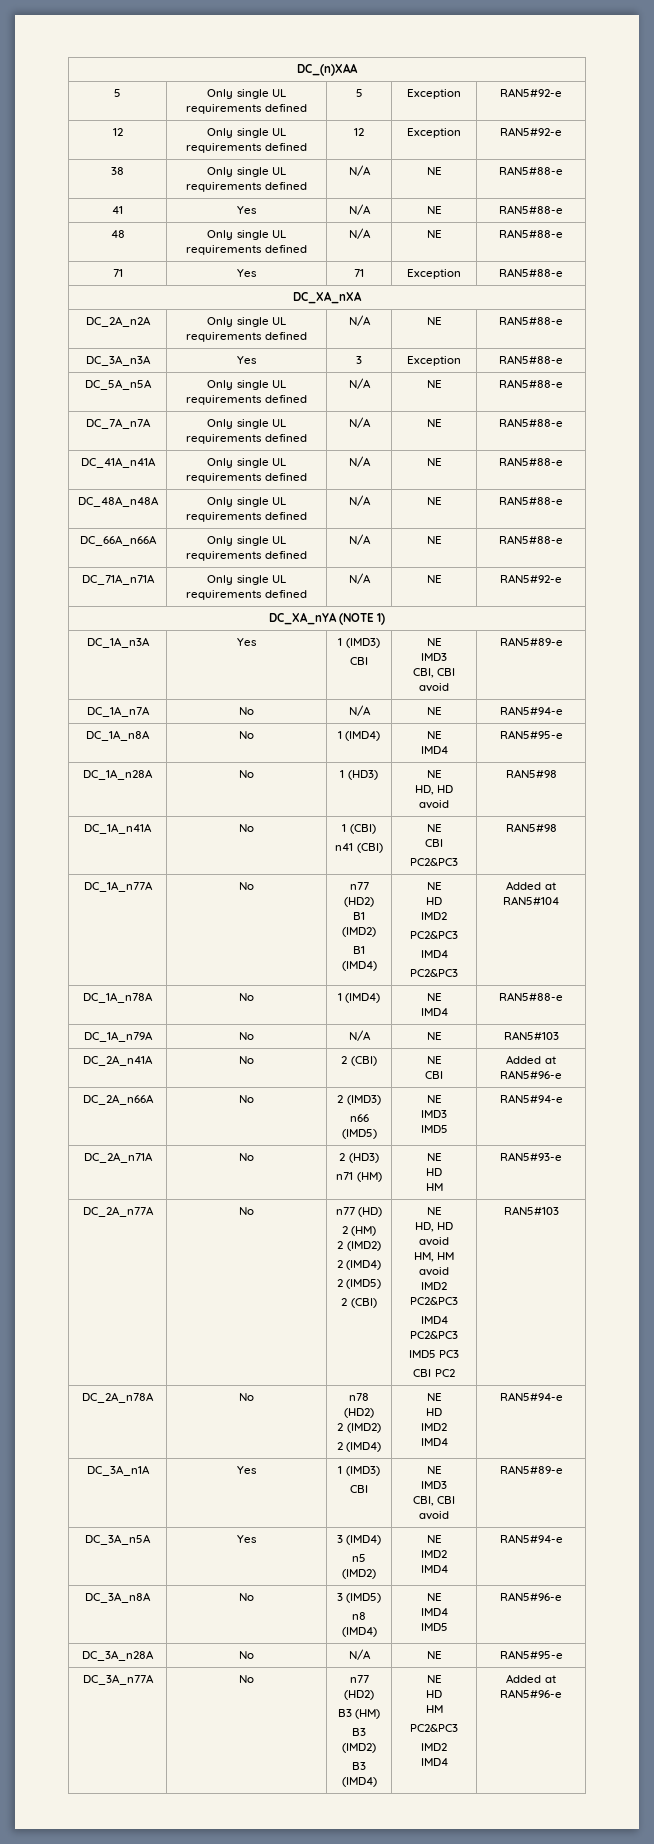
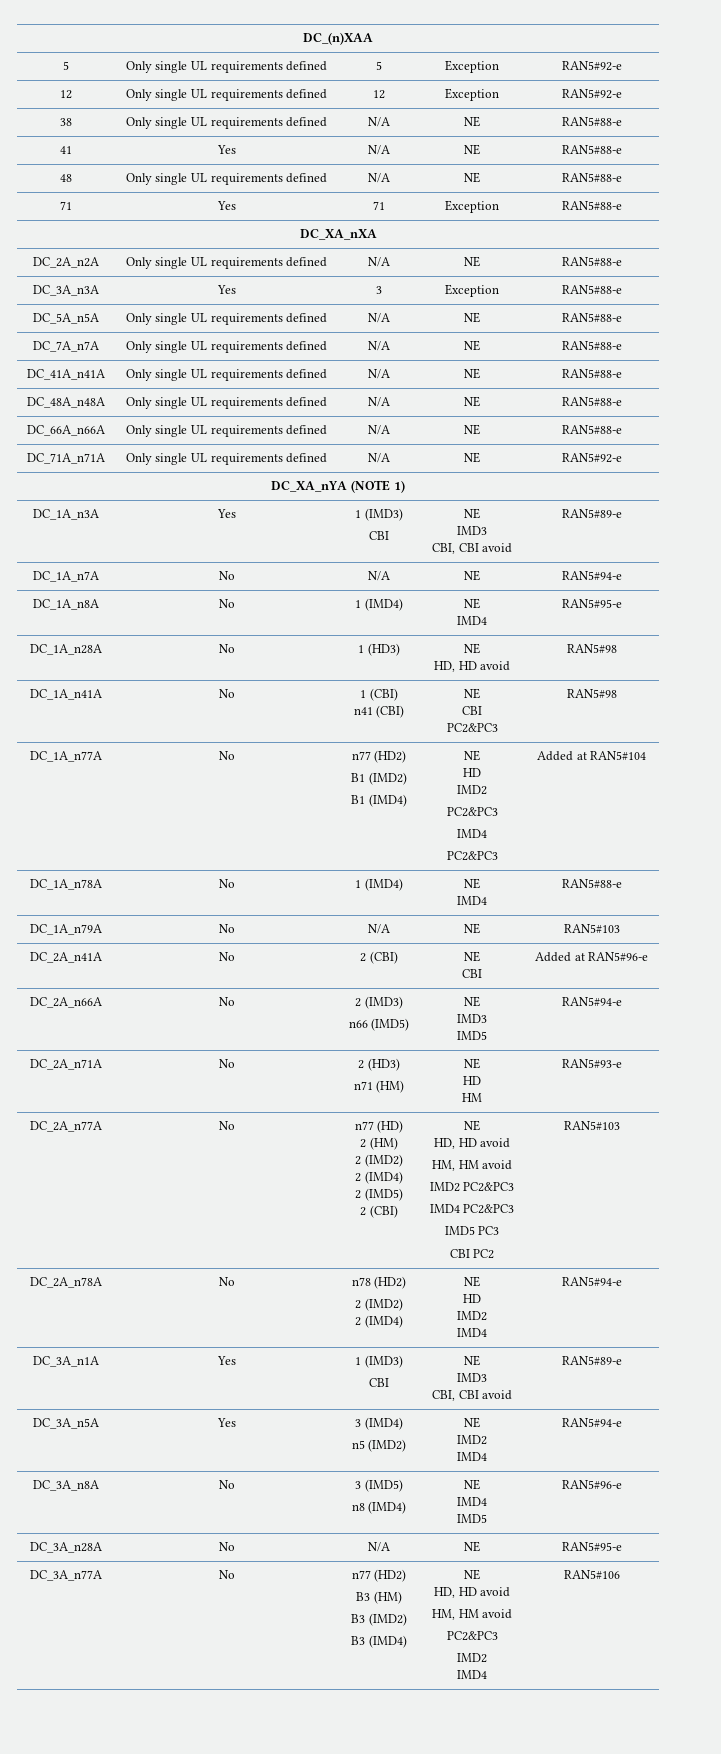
  DC_3A_n77A | No | n77 (HD2)
  B3 (HM)
  B3 (IMD2)
  B3 (IMD4) | NE
- HD
- HM
+ HD, HD avoid
+ HM, HM avoid
  PC2&PC3
  IMD2
- IMD4 | Added at RAN5#96-e
+ IMD4 | RAN5#106

